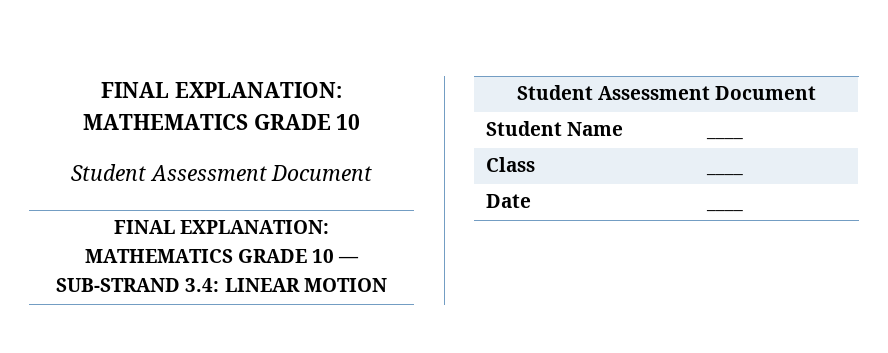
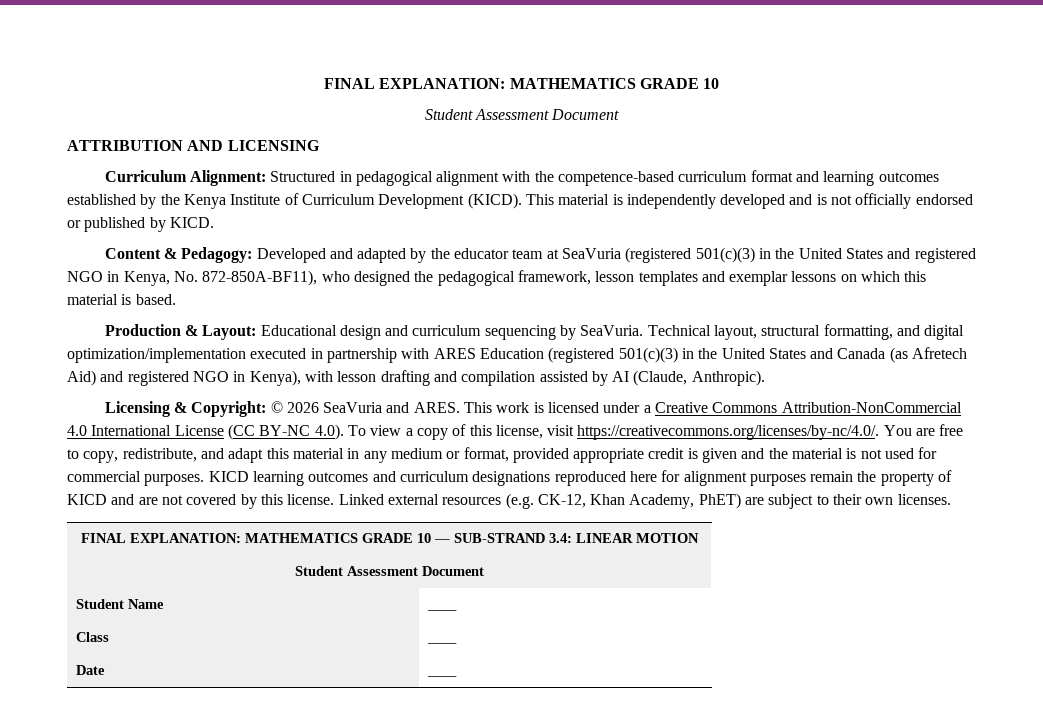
+ ATTRIBUTION AND LICENSING
+ Curriculum Alignment: Structured in pedagogical alignment with the competence-based curriculum format and learning outcomes established by the Kenya Institute of Curriculum Development (KICD). This material is independently developed and is not officially endorsed or published by KICD.
+ Content & Pedagogy: Developed and adapted by the educator team at SeaVuria (registered 501(c)(3) in the United States and registered NGO in Kenya, No. 872-850A-BF11), who designed the pedagogical framework, lesson templates and exemplar lessons on which this material is based.
+ Production & Layout: Educational design and curriculum sequencing by SeaVuria. Technical layout, structural formatting, and digital optimization/implementation executed in partnership with ARES Education (registered 501(c)(3) in the United States and Canada (as Afretech Aid) and registered NGO in Kenya), with lesson drafting and compilation assisted by AI (Claude, Anthropic).
+ Licensing & Copyright: © 2026 SeaVuria and ARES. This work is licensed under a Creative Commons Attribution-NonCommercial 4.0 International License (CC BY-NC 4.0). To view a copy of this license, visit https://creativecommons.org/licenses/by-nc/4.0/. You are free to copy, redistribute, and adapt this material in any medium or format, provided appropriate credit is given and the material is not used for commercial purposes. KICD learning outcomes and curriculum designations reproduced here for alignment purposes remain the property of KICD and are not covered by this license. Linked external resources (e.g. CK-12, Khan Academy, PhET) are subject to their own licenses.

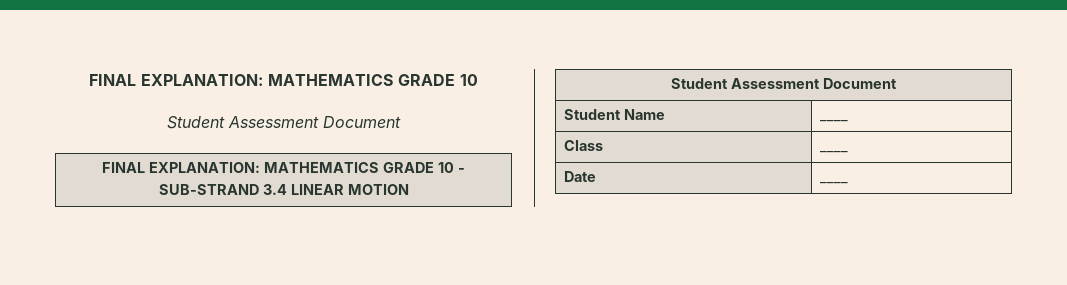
- ATTRIBUTION AND LICENSING
- Curriculum Alignment: Structured in pedagogical alignment with the competence-based curriculum format and learning outcomes established by the Kenya Institute of Curriculum Development (KICD). This material is independently developed and is not officially endorsed or published by KICD.
- Content & Pedagogy: Developed and adapted by the educator team at SeaVuria (registered 501(c)(3) in the United States and registered NGO in Kenya, No. 872-850A-BF11), who designed the pedagogical framework, lesson templates and exemplar lessons on which this material is based.
- Production & Layout: Educational design and curriculum sequencing by SeaVuria. Technical layout, structural formatting, and digital optimization/implementation executed in partnership with ARES Education (registered 501(c)(3) in the United States and Canada (as Afretech Aid) and registered NGO in Kenya), with lesson drafting and compilation assisted by AI (Claude, Anthropic).
- Licensing & Copyright: © 2026 SeaVuria and ARES. This work is licensed under a Creative Commons Attribution-NonCommercial 4.0 International License (CC BY-NC 4.0). To view a copy of this license, visit https://creativecommons.org/licenses/by-nc/4.0/. You are free to copy, redistribute, and adapt this material in any medium or format, provided appropriate credit is given and the material is not used for commercial purposes. KICD learning outcomes and curriculum designations reproduced here for alignment purposes remain the property of KICD and are not covered by this license. Linked external resources (e.g. CK-12, Khan Academy, PhET) are subject to their own licenses.
- FINAL EXPLANATION: MATHEMATICS GRADE 10 — SUB-STRAND 3.4: LINEAR MOTION
+ FINAL EXPLANATION: MATHEMATICS GRADE 10 - SUB-STRAND 3.4 LINEAR MOTION

